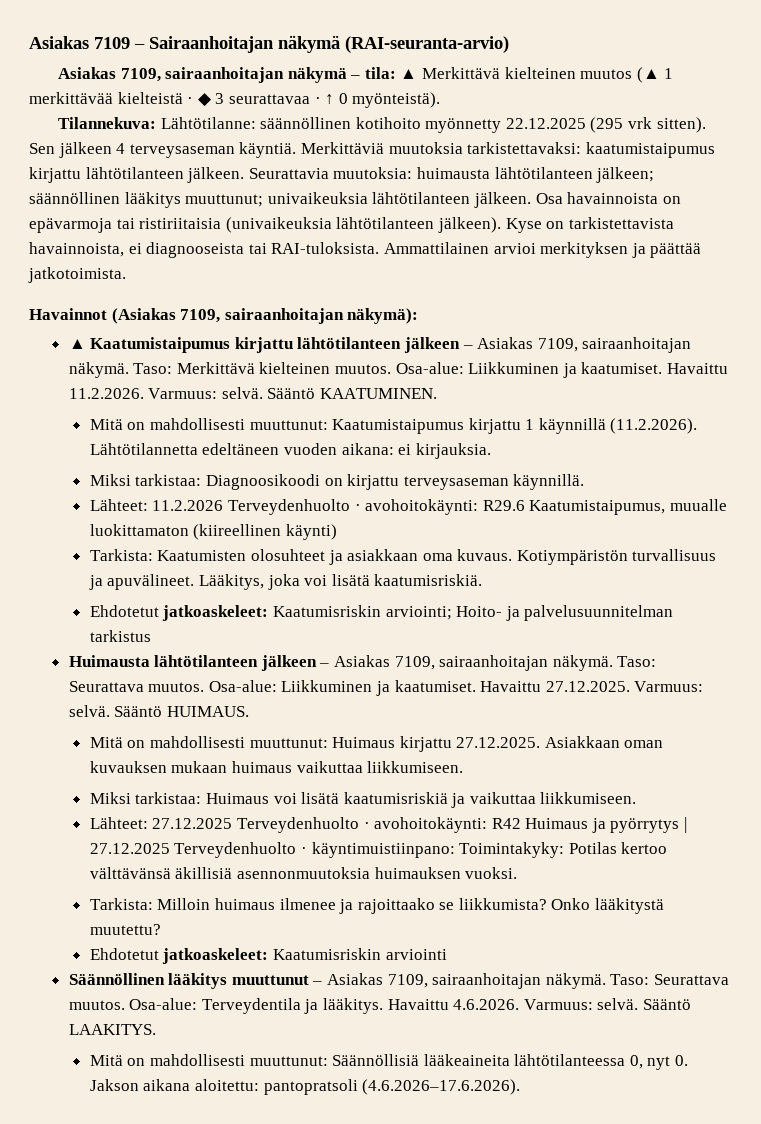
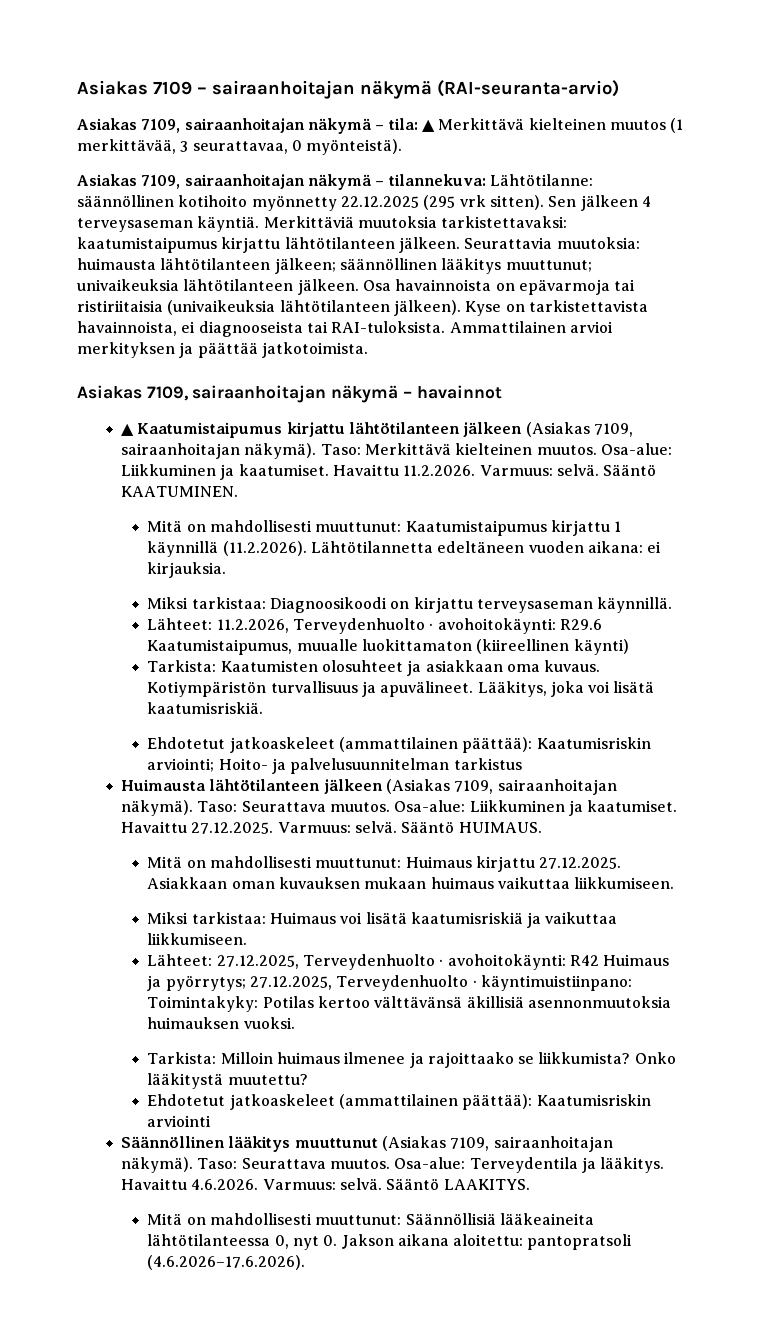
- Asiakas 7109 – Sairaanhoitajan näkymä (RAI-seuranta-arvio)
+ Asiakas 7109 – sairaanhoitajan näkymä (RAI-seuranta-arvio)
- Asiakas 7109, sairaanhoitajan näkymä – tila: ▲ Merkittävä kielteinen muutos (▲ 1 merkittävää kielteistä · ◆ 3 seurattavaa · ↑ 0 myönteistä).
- Tilannekuva: Lähtötilanne: säännöllinen kotihoito myönnetty 22.12.2025 (295 vrk sitten).
+ Asiakas 7109, sairaanhoitajan näkymä – tila: ▲ Merkittävä kielteinen muutos (1 merkittävää, 3 seurattavaa, 0 myönteistä).
+ Asiakas 7109, sairaanhoitajan näkymä – tilannekuva: Lähtötilanne: säännöllinen kotihoito myönnetty 22.12.2025 (295 vrk sitten).
- Havainnot (Asiakas 7109, sairaanhoitajan näkymä):
+ Asiakas 7109, sairaanhoitajan näkymä – havainnot
- ▲ Kaatumistaipumus kirjattu lähtötilanteen jälkeen – Asiakas 7109, sairaanhoitajan näkymä.
+ ▲ Kaatumistaipumus kirjattu lähtötilanteen jälkeen (Asiakas 7109, sairaanhoitajan näkymä).
- Lähteet: 11.2.2026 Terveydenhuolto · avohoitokäynti: R29.6 Kaatumistaipumus, muualle luokittamaton (kiireellinen käynti)
+ Lähteet: 11.2.2026, Terveydenhuolto · avohoitokäynti: R29.6 Kaatumistaipumus, muualle luokittamaton (kiireellinen käynti)
- Ehdotetut jatkoaskeleet: Kaatumisriskin arviointi; Hoito- ja palvelusuunnitelman tarkistus
+ Ehdotetut jatkoaskeleet (ammattilainen päättää): Kaatumisriskin arviointi; Hoito- ja palvelusuunnitelman tarkistus
- Huimausta lähtötilanteen jälkeen – Asiakas 7109, sairaanhoitajan näkymä.
+ Huimausta lähtötilanteen jälkeen (Asiakas 7109, sairaanhoitajan näkymä).
- Lähteet: 27.12.2025 Terveydenhuolto · avohoitokäynti: R42 Huimaus ja pyörrytys | 27.12.2025 Terveydenhuolto · käyntimuistiinpano: Toimintakyky: Potilas kertoo välttävänsä äkillisiä asennonmuutoksia huimauksen vuoksi.
+ Lähteet: 27.12.2025, Terveydenhuolto · avohoitokäynti: R42 Huimaus ja pyörrytys; 27.12.2025, Terveydenhuolto · käyntimuistiinpano: Toimintakyky: Potilas kertoo välttävänsä äkillisiä asennonmuutoksia huimauksen vuoksi.
- Ehdotetut jatkoaskeleet: Kaatumisriskin arviointi
+ Ehdotetut jatkoaskeleet (ammattilainen päättää): Kaatumisriskin arviointi
- Säännöllinen lääkitys muuttunut – Asiakas 7109, sairaanhoitajan näkymä.
+ Säännöllinen lääkitys muuttunut (Asiakas 7109, sairaanhoitajan näkymä).

